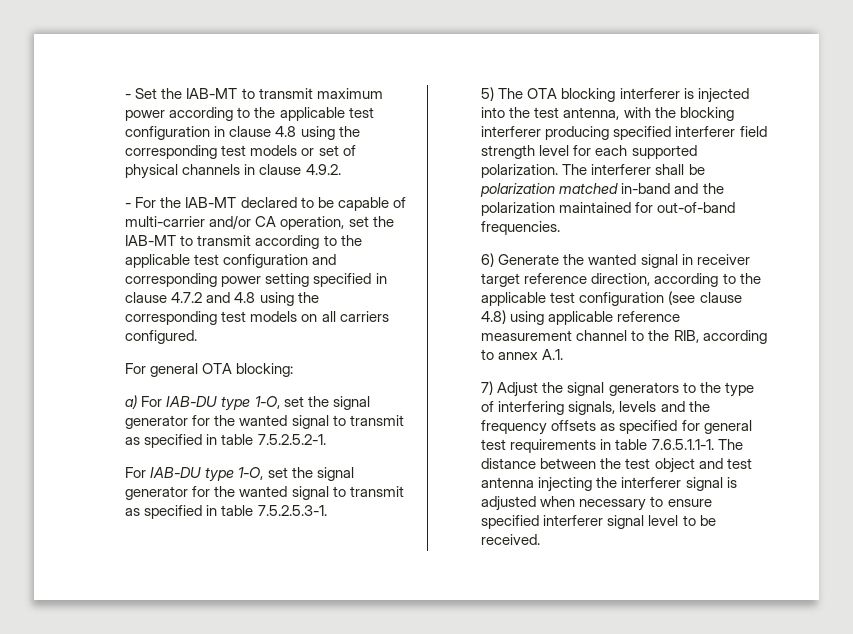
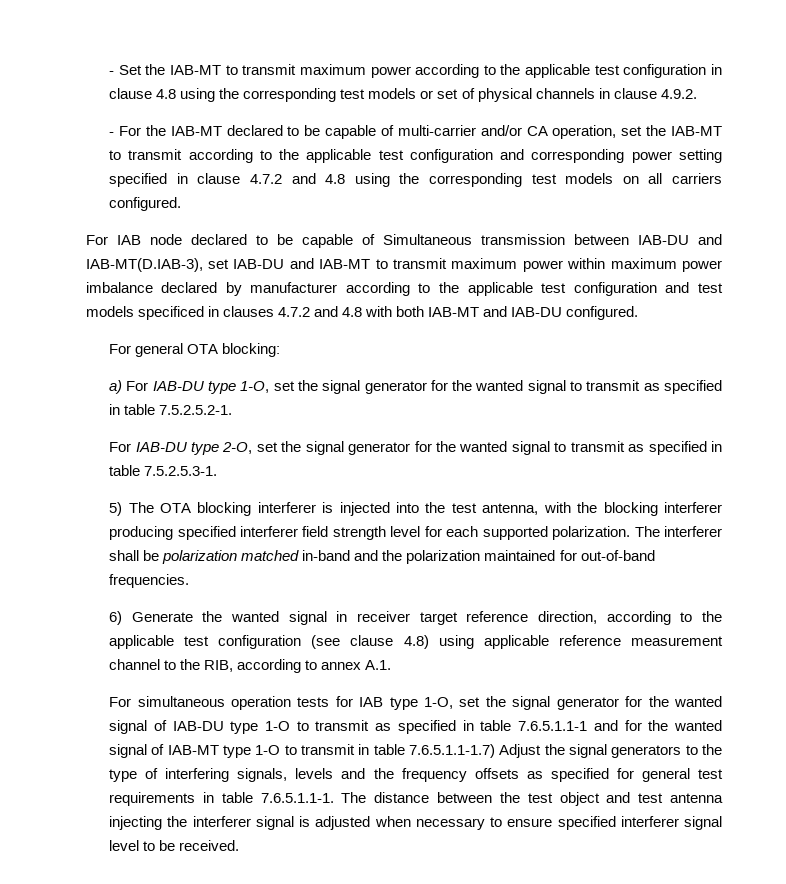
+ For IAB node declared to be capable of Simultaneous transmission between IAB-DU and IAB-MT(D.IAB-3), set IAB-DU and IAB-MT to transmit maximum power within maximum power imbalance declared by manufacturer according to the applicable test configuration and test models specificed in clauses 4.7.2 and 4.8 with both IAB-MT and IAB-DU configured.
- For IAB-DU type 1-O, set the signal generator for the wanted signal to transmit as specified in table 7.5.2.5.3-1.
+ For IAB-DU type 2-O, set the signal generator for the wanted signal to transmit as specified in table 7.5.2.5.3-1.
- 7) Adjust the signal generators to the type of interfering signals, levels and the frequency offsets as specified for general test requirements in table 7.6.5.1.1-1. The distance between the test object and test antenna injecting the interferer signal is adjusted when necessary to ensure specified interferer signal level to be received.
+ For simultaneous operation tests for IAB type 1-O, set the signal generator for the wanted signal of IAB-DU type 1-O to transmit as specified in table 7.6.5.1.1-1 and for the wanted signal of IAB-MT type 1-O to transmit in table 7.6.5.1.1-1.7) Adjust the signal generators to the type of interfering signals, levels and the frequency offsets as specified for general test requirements in table 7.6.5.1.1-1. The distance between the test object and test antenna injecting the interferer signal is adjusted when necessary to ensure specified interferer signal level to be received.

